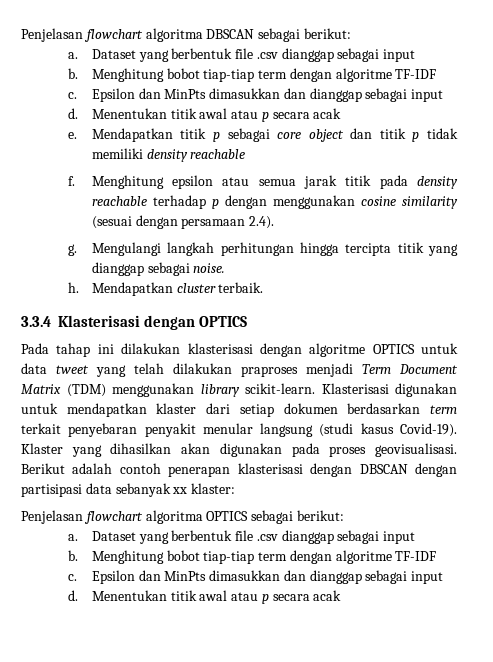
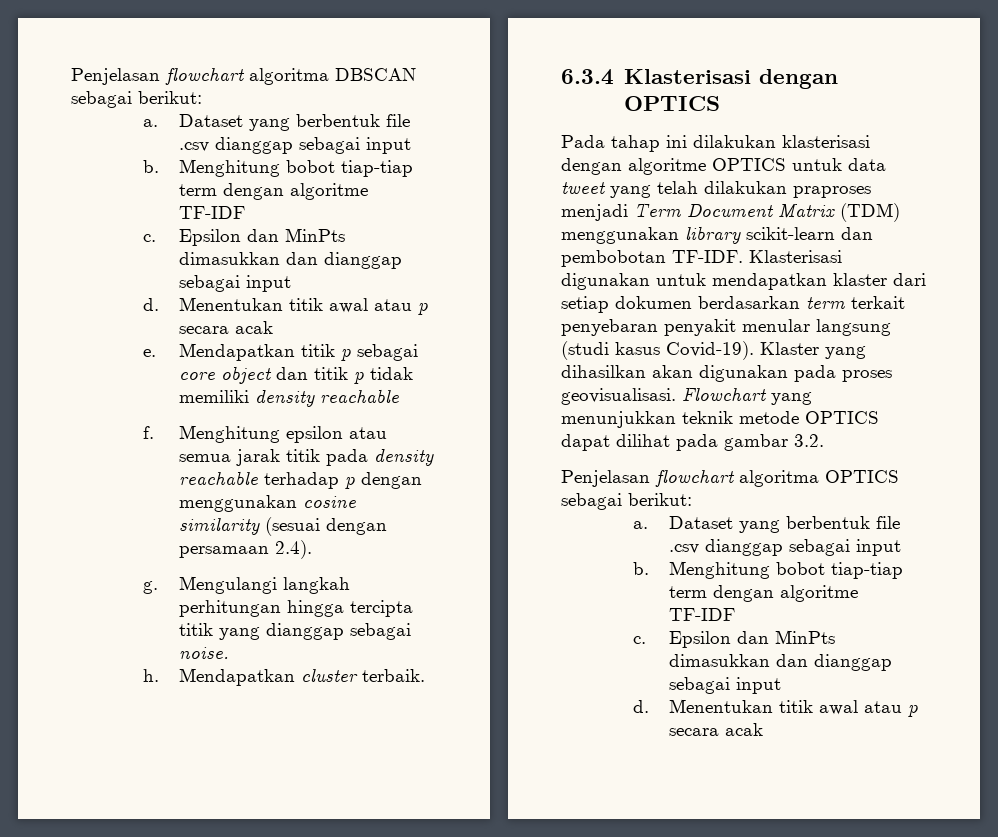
- 3.3.4 Klasterisasi dengan OPTICS
+ 6.3.4 Klasterisasi dengan OPTICS
- Pada tahap ini dilakukan klasterisasi dengan algoritme OPTICS untuk data tweet yang telah dilakukan praproses menjadi Term Document Matrix (TDM) menggunakan library scikit-learn.
+ Pada tahap ini dilakukan klasterisasi dengan algoritme OPTICS untuk data tweet yang telah dilakukan praproses menjadi Term Document Matrix (TDM) menggunakan library scikit-learn dan pembobotan TF-IDF.
- Berikut adalah contoh penerapan klasterisasi dengan DBSCAN dengan partisipasi data sebanyak xx klaster:
+ Flowchart yang menunjukkan teknik metode OPTICS dapat dilihat pada gambar 3.2.

